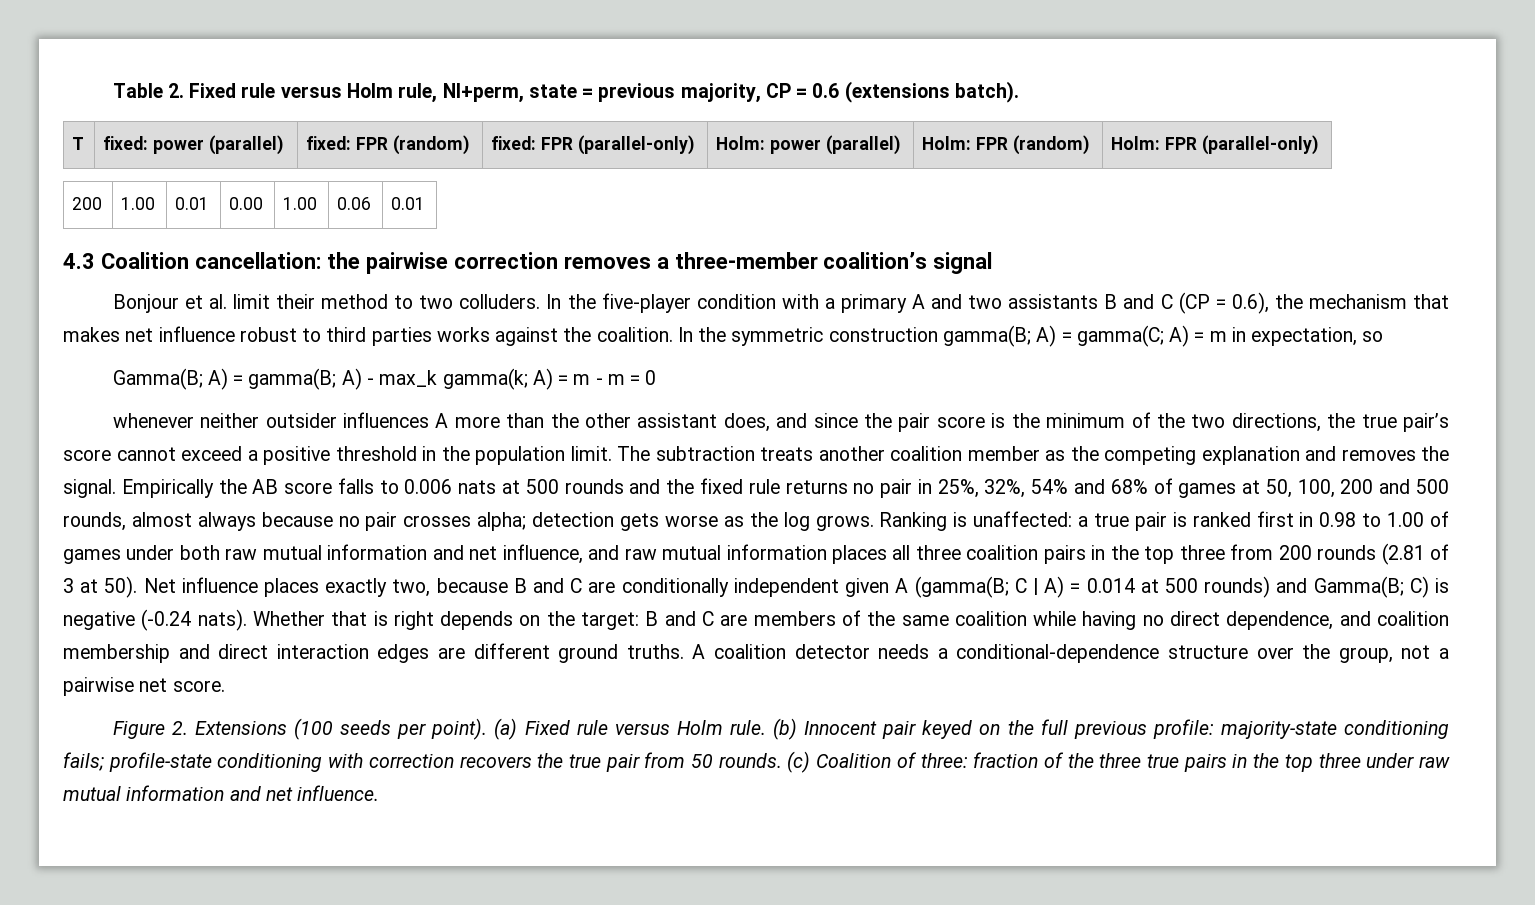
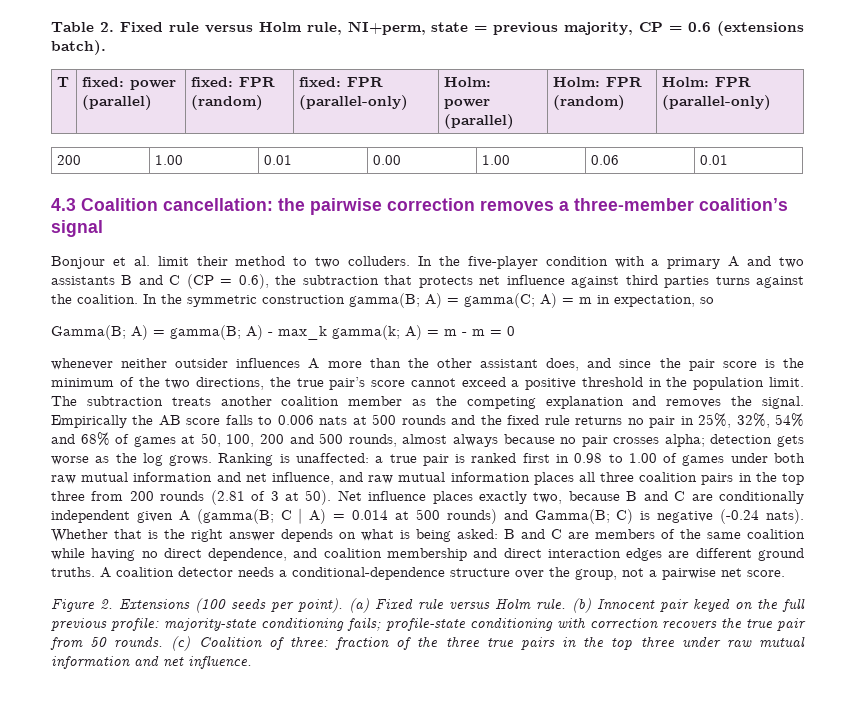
- In the five-player condition with a primary A and two assistants B and C (CP = 0.6), the mechanism that makes net influence robust to third parties works against the coalition.
+ In the five-player condition with a primary A and two assistants B and C (CP = 0.6), the subtraction that protects net influence against third parties turns against the coalition.
- Whether that is right depends on the target: B and C are members of the same coalition while having no direct dependence, and coalition membership and direct interaction edges are different ground truths.
+ Whether that is the right answer depends on what is being asked: B and C are members of the same coalition while having no direct dependence, and coalition membership and direct interaction edges are different ground truths.

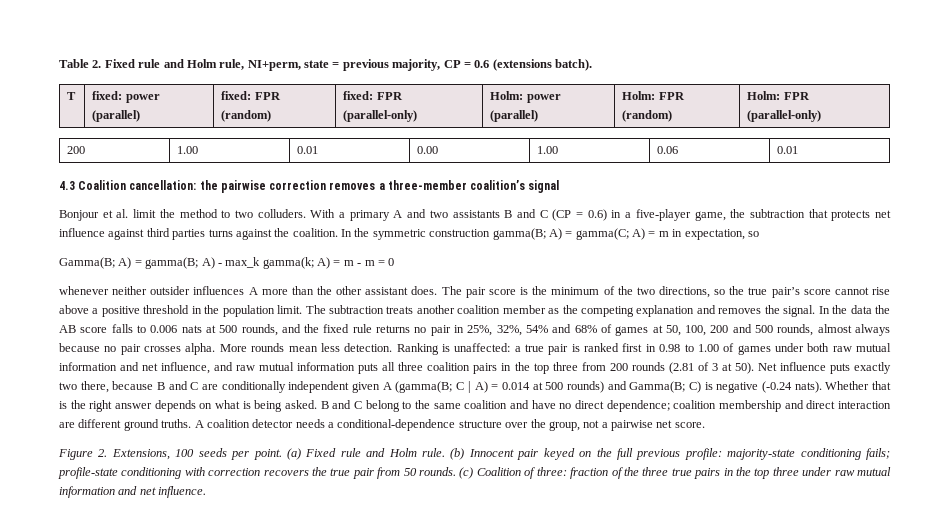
- Table 2. Fixed rule versus Holm rule, NI+perm, state = previous majority, CP = 0.6 (extensions batch).
+ Table 2. Fixed rule and Holm rule, NI+perm, state = previous majority, CP = 0.6 (extensions batch).
- Bonjour et al. limit their method to two colluders.
+ Bonjour et al. limit the method to two colluders.
- In the five-player condition with a primary A and two assistants B and C (CP = 0.6), the subtraction that protects net influence against third parties turns against the coalition.
+ With a primary A and two assistants B and C (CP = 0.6) in a five-player game, the subtraction that protects net influence against third parties turns against the coalition.
- whenever neither outsider influences A more than the other assistant does, and since the pair score is the minimum of the two directions, the true pair’s score cannot exceed a positive threshold in the population limit.
+ whenever neither outsider influences A more than the other assistant does. The pair score is the minimum of the two directions, so the true pair’s score cannot rise above a positive threshold in the population limit.
- Empirically the AB score falls to 0.006 nats at 500 rounds and the fixed rule returns no pair in 25%, 32%, 54% and 68% of games at 50, 100, 200 and 500 rounds, almost always because no pair crosses alpha; detection gets worse as the log grows.
+ In the data the AB score falls to 0.006 nats at 500 rounds, and the fixed rule returns no pair in 25%, 32%, 54% and 68% of games at 50, 100, 200 and 500 rounds, almost always because no pair crosses alpha. More rounds mean less detection.
- Ranking is unaffected: a true pair is ranked first in 0.98 to 1.00 of games under both raw mutual information and net influence, and raw mutual information places all three coalition pairs in the top three from 200 rounds (2.81 of 3 at 50).
+ Ranking is unaffected: a true pair is ranked first in 0.98 to 1.00 of games under both raw mutual information and net influence, and raw mutual information puts all three coalition pairs in the top three from 200 rounds (2.81 of 3 at 50).
- Net influence places exactly two, because B and C are conditionally independent given A (gamma(B; C | A) = 0.014 at 500 rounds) and Gamma(B; C) is negative (-0.24 nats).
+ Net influence puts exactly two there, because B and C are conditionally independent given A (gamma(B; C | A) = 0.014 at 500 rounds) and Gamma(B; C) is negative (-0.24 nats).
- Whether that is the right answer depends on what is being asked: B and C are members of the same coalition while having no direct dependence, and coalition membership and direct interaction edges are different ground truths.
+ Whether that is the right answer depends on what is being asked. B and C belong to the same coalition and have no direct dependence; coalition membership and direct interaction are different ground truths.
- Figure 2. Extensions (100 seeds per point).
+ Figure 2. Extensions, 100 seeds per point.
- (a) Fixed rule versus Holm rule.
+ (a) Fixed rule and Holm rule.

